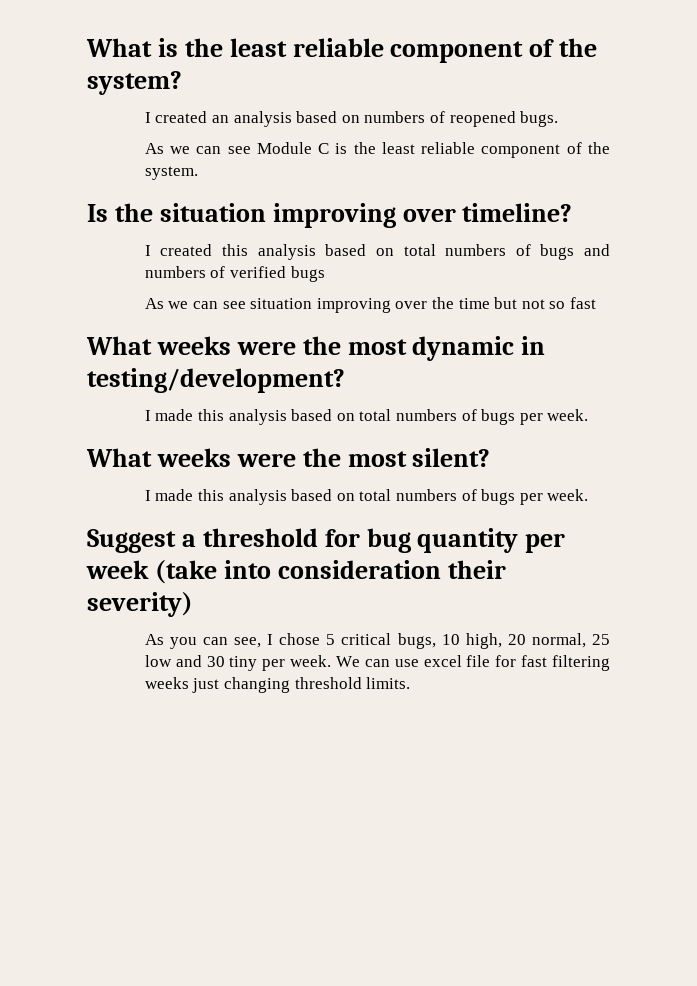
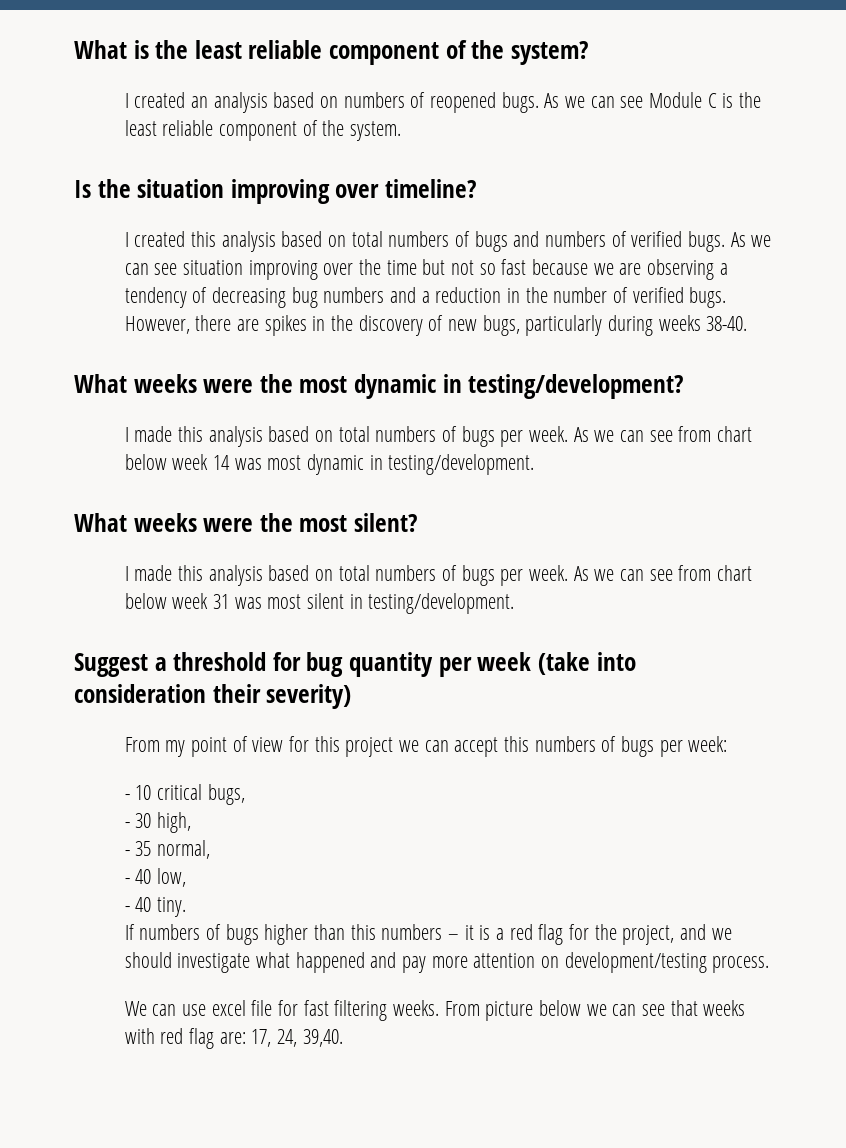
- I created an analysis based on numbers of reopened bugs.
- As we can see Module C is the least reliable component of the system.
+ I created an analysis based on numbers of reopened bugs. As we can see Module C is the least reliable component of the system.
- I created this analysis based on total numbers of bugs and numbers of verified bugs
- As we can see situation improving over the time but not so fast
+ I created this analysis based on total numbers of bugs and numbers of verified bugs. As we can see situation improving over the time but not so fast because we are observing a tendency of decreasing bug numbers and a reduction in the number of verified bugs. However, there are spikes in the discovery of new bugs, particularly during weeks 38-40.
+ As we can see from chart below week 14 was most dynamic in testing/development.
+ As we can see from chart below week 31 was most silent in testing/development.
- As you can see, I chose 5 critical bugs, 10 high, 20 normal, 25 low and 30 tiny per week. We can use excel file for fast filtering weeks just changing threshold limits.
+ From my point of view for this project we can accept this numbers of bugs per week:
+ - 10 critical bugs,
+ - 30 high,
+ - 35 normal,
+ - 40 low,
+ - 40 tiny.
+ If numbers of bugs higher than this numbers – it is a red flag for the project, and we should investigate what happened and pay more attention on development/testing process.
+ We can use excel file for fast filtering weeks. From picture below we can see that weeks with red flag are: 17, 24, 39,40.

